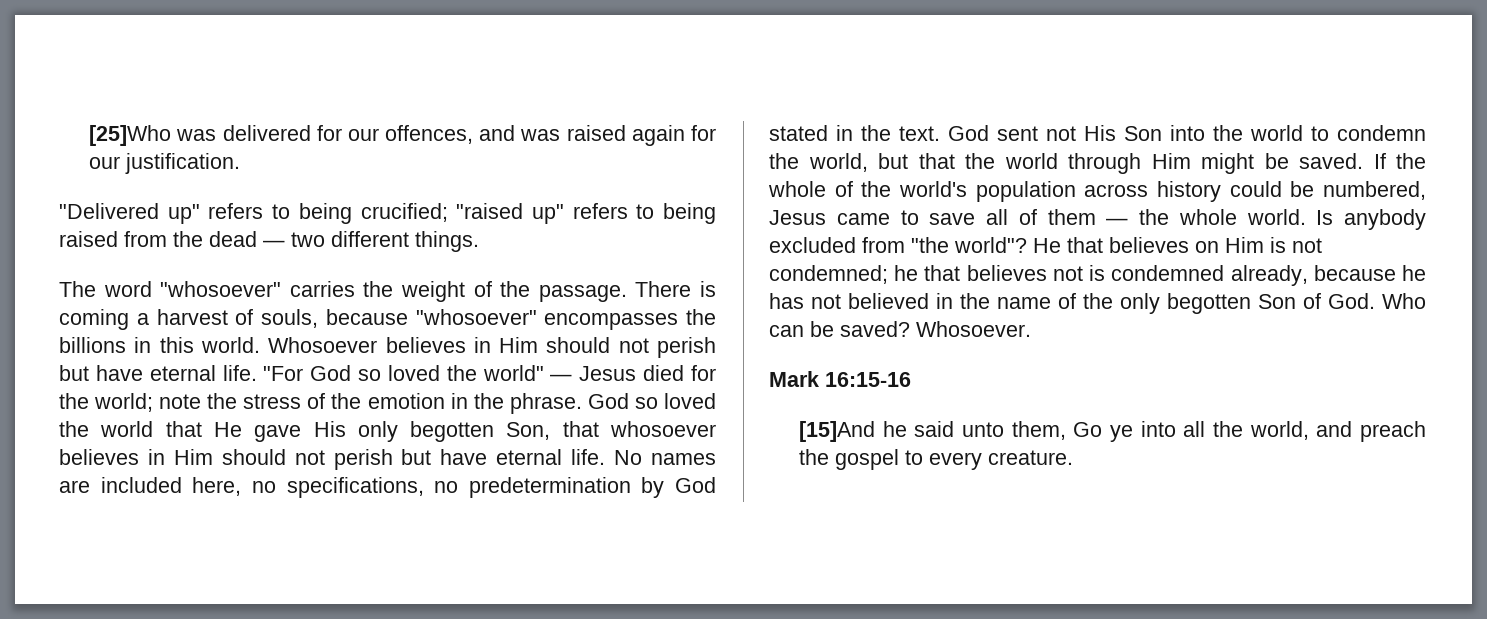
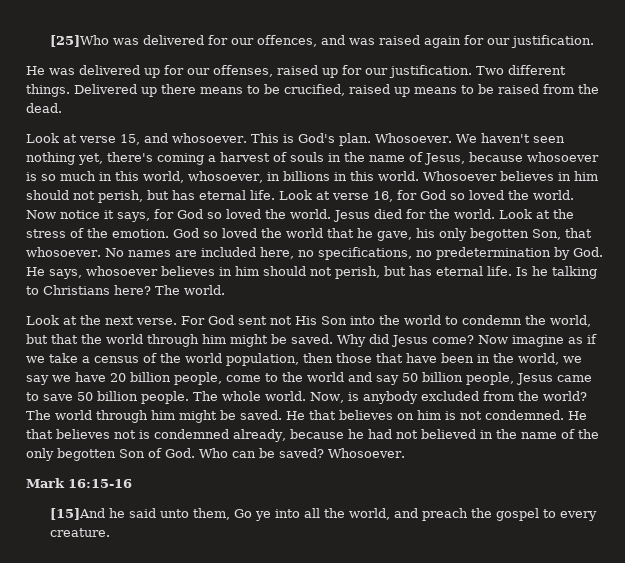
- "Delivered up" refers to being crucified; "raised up" refers to being raised from the dead — two different things.
- The word "whosoever" carries the weight of the passage. There is coming a harvest of souls, because "whosoever" encompasses the billions in this world.
+ He was delivered up for our offenses, raised up for our justification. Two different things. Delivered up there means to be crucified, raised up means to be raised from the dead.
+ Look at verse 15, and whosoever. This is God's plan. Whosoever. We haven't seen nothing yet, there's coming a harvest of souls in the name of Jesus, because whosoever is so much in this world, whosoever, in billions in this world.
- Whosoever believes in Him should not perish but have eternal life. "For God so loved the world" — Jesus died for the world; note the stress of the emotion in the phrase.
+ Whosoever believes in him should not perish, but has eternal life. Look at verse 16, for God so loved the world. Now notice it says, for God so loved the world. Jesus died for the world. Look at the stress of the emotion.
- God so loved the world that He gave His only begotten Son, that whosoever believes in Him should not perish but have eternal life.
+ God so loved the world that he gave, his only begotten Son, that whosoever.
- No names are included here, no specifications, no predetermination by God stated in the text. God sent not His Son into the world to condemn the world, but that the world through Him might be saved. If the whole of the world's population across history could be numbered, Jesus came to save all of them — the whole world. Is anybody excluded from "the world"?
+ No names are included here, no specifications, no predetermination by God. He says, whosoever believes in him should not perish, but has eternal life. Is he talking to Christians here? The world.
+ Look at the next verse. For God sent not His Son into the world to condemn the world, but that the world through him might be saved. Why did Jesus come? Now imagine as if we take a census of the world population, then those that have been in the world, we say we have 20 billion people, come to the world and say 50 billion people, Jesus came to save 50 billion people. The whole world. Now, is anybody excluded from the world? The world through him might be saved.
- He that believes on Him is not condemned; he that believes not is condemned already, because he has not believed in the name of the only begotten Son of God. Who can be saved?
+ He that believes on him is not condemned. He that believes not is condemned already, because he had not believed in the name of the only begotten Son of God. Who can be saved?

